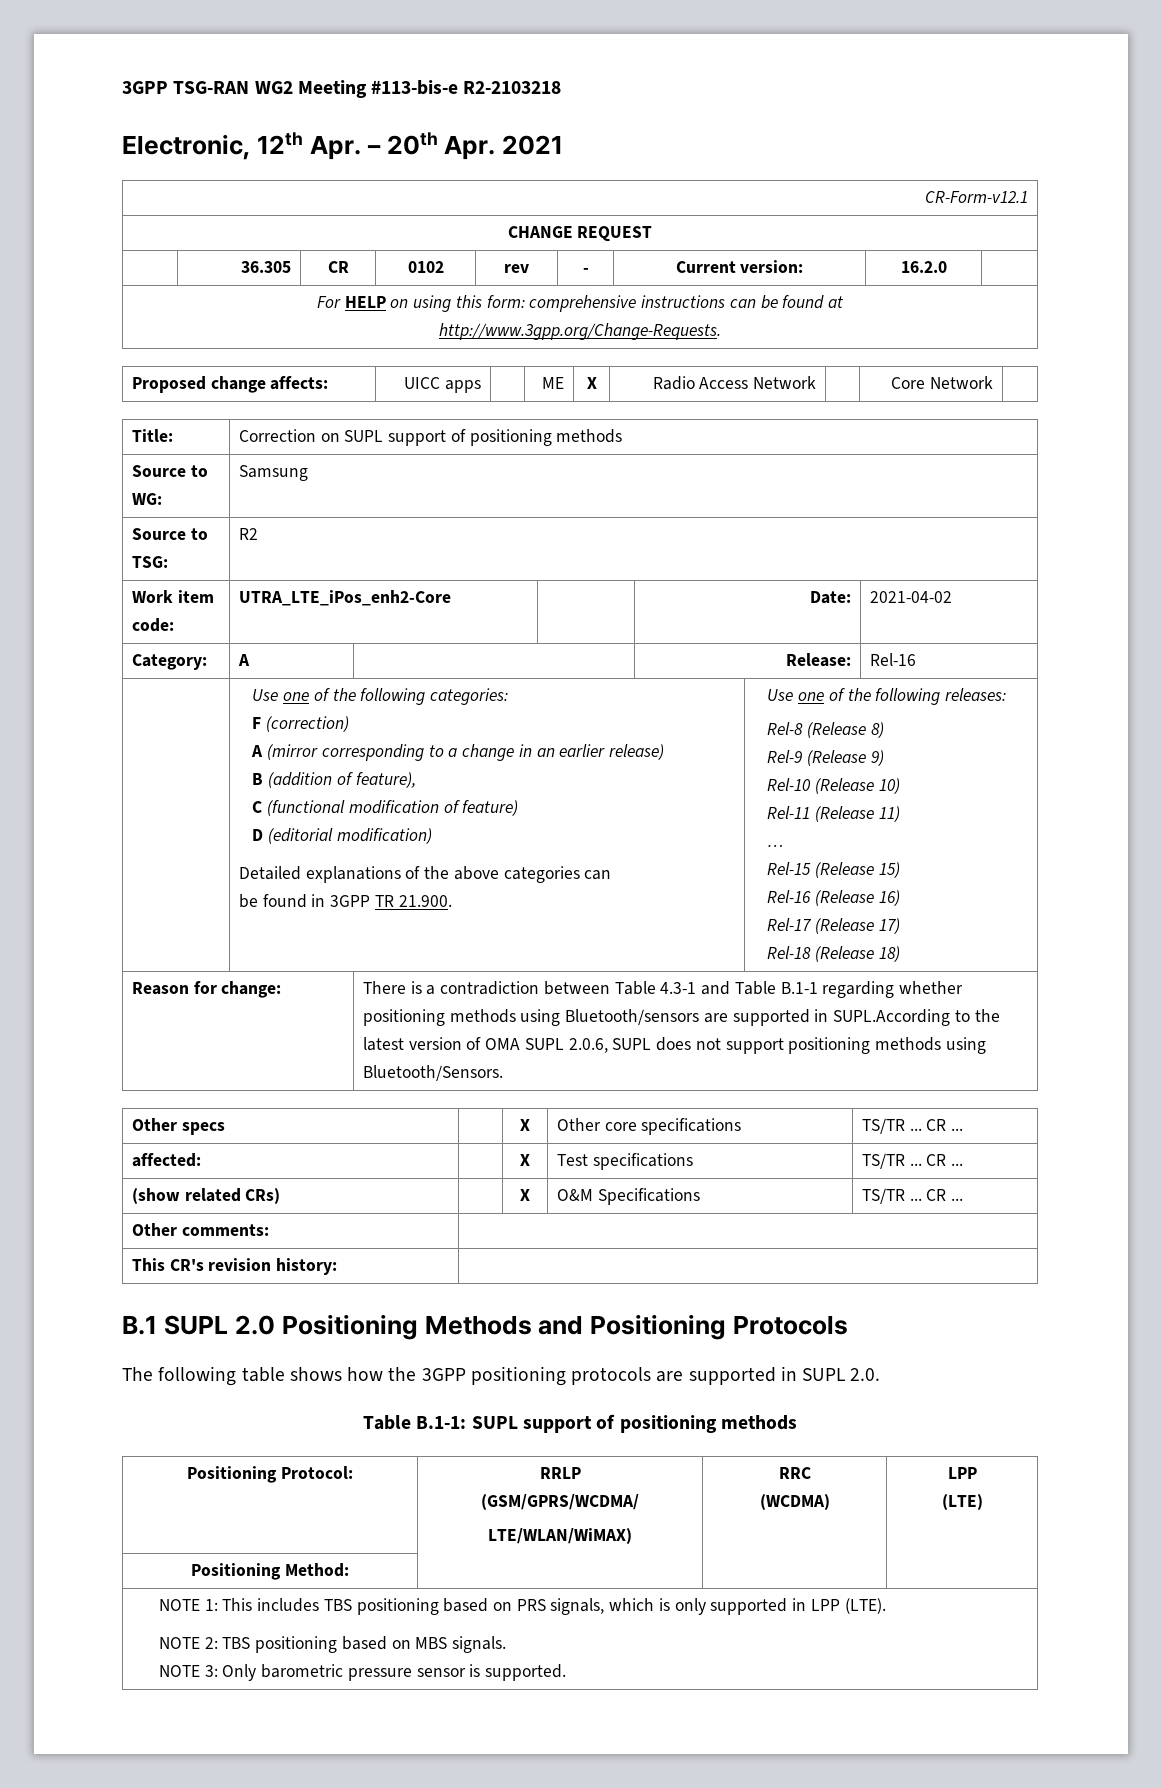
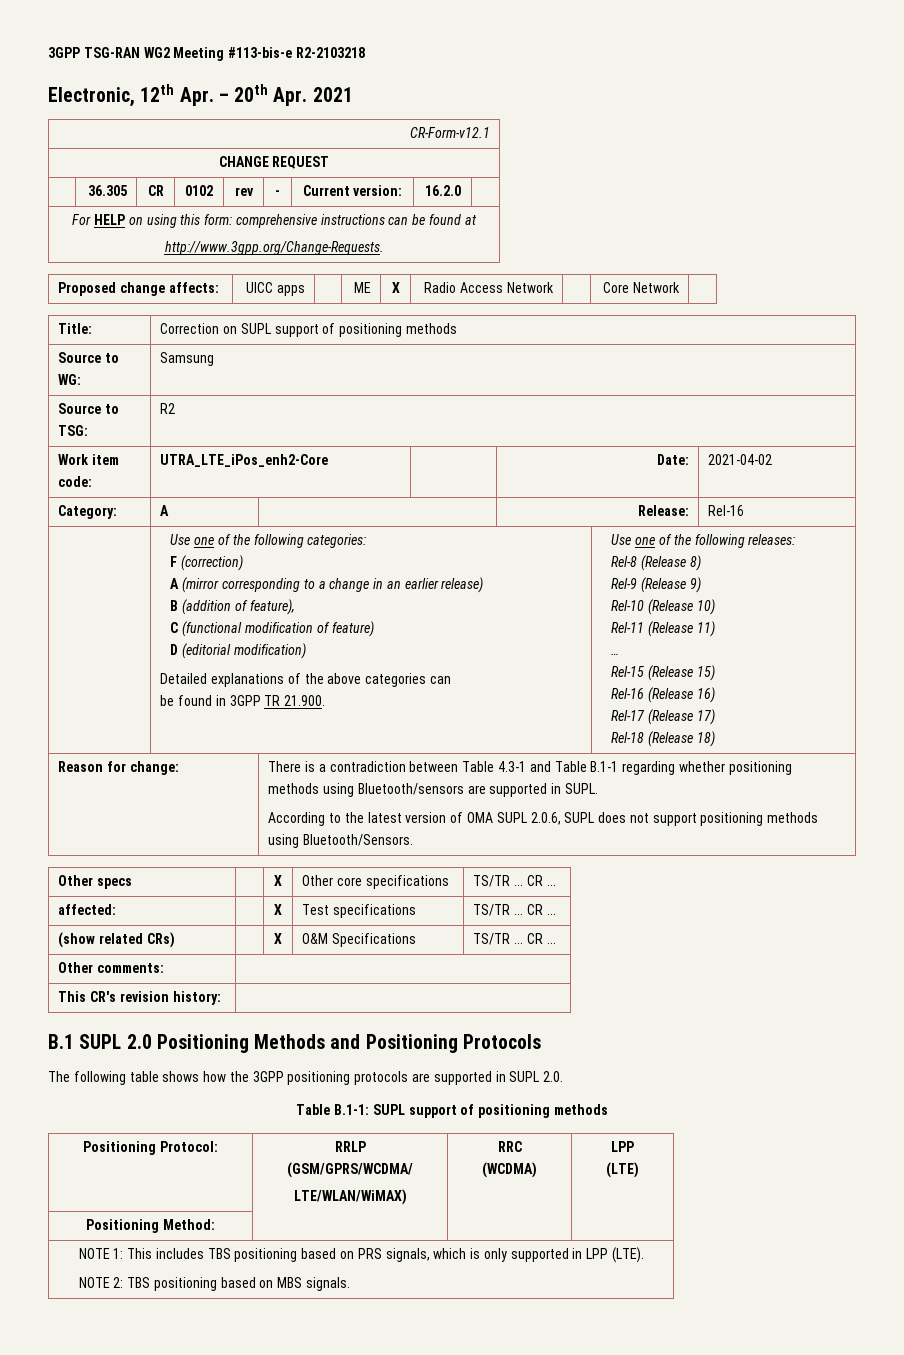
- Reason for change: | There is a contradiction between Table 4.3-1 and Table B.1-1 regarding whether positioning methods using Bluetooth/sensors are supported in SUPL.According to the latest version of OMA SUPL 2.0.6, SUPL does not support positioning methods using Bluetooth/Sensors.
+ Reason for change: | There is a contradiction between Table 4.3-1 and Table B.1-1 regarding whether positioning methods using Bluetooth/sensors are supported in SUPL.
+ According to the latest version of OMA SUPL 2.0.6, SUPL does not support positioning methods using Bluetooth/Sensors.
  NOTE 1: This includes TBS positioning based on PRS signals, which is only supported in LPP (LTE).
  NOTE 2: TBS positioning based on MBS signals.
- NOTE 3: Only barometric pressure sensor is supported.

